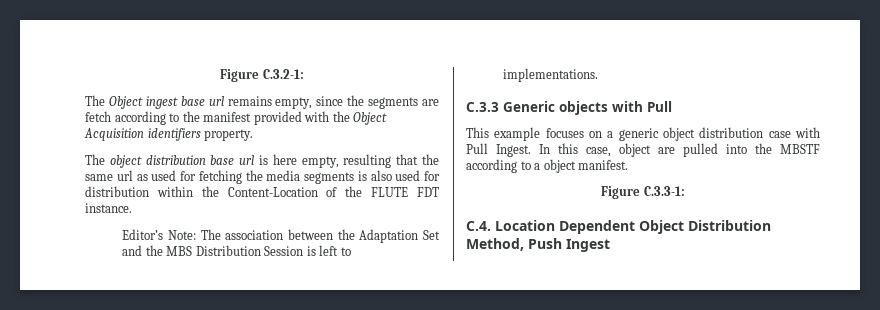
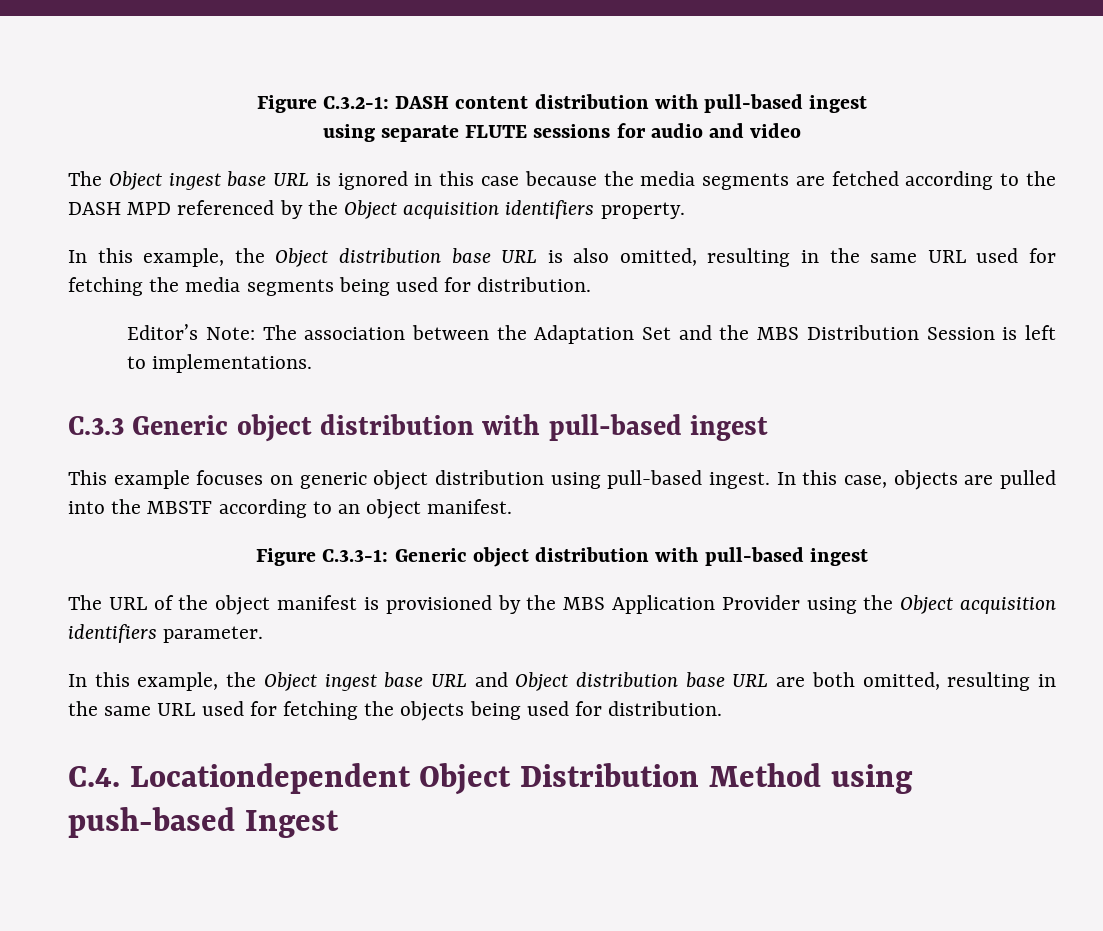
- Figure C.3.2-1:
- The Object ingest base url remains empty, since the segments are fetch according to the manifest provided with the Object Acquisition identifiers property.
+ Figure C.3.2-1: DASH content distribution with pull-based ingest
+ using separate FLUTE sessions for audio and video
+ The Object ingest base URL is ignored in this case because the media segments are fetched according to the DASH MPD referenced by the Object acquisition identifiers property.
- The object distribution base url is here empty, resulting that the same url as used for fetching the media segments is also used for distribution within the Content-Location of the FLUTE FDT instance.
+ In this example, the Object distribution base URL is also omitted, resulting in the same URL used for fetching the media segments being used for distribution.
- C.3.3 Generic objects with Pull
+ C.3.3 Generic object distribution with pull-based ingest
- This example focuses on a generic object distribution case with Pull Ingest.
+ This example focuses on generic object distribution using pull-based ingest.
- In this case, object are pulled into the MBSTF according to a object manifest.
+ In this case, objects are pulled into the MBSTF according to an object manifest.
- Figure C.3.3-1:
- C.4. Location Dependent Object Distribution Method, Push Ingest
+ Figure C.3.3-1: Generic object distribution with pull-based ingest
+ The URL of the object manifest is provisioned by the MBS Application Provider using the Object acquisition identifiers parameter.
+ In this example, the Object ingest base URL and Object distribution base URL are both omitted, resulting in the same URL used for fetching the objects being used for distribution.
+ C.4. Locationdependent Object Distribution Method using push-based Ingest

